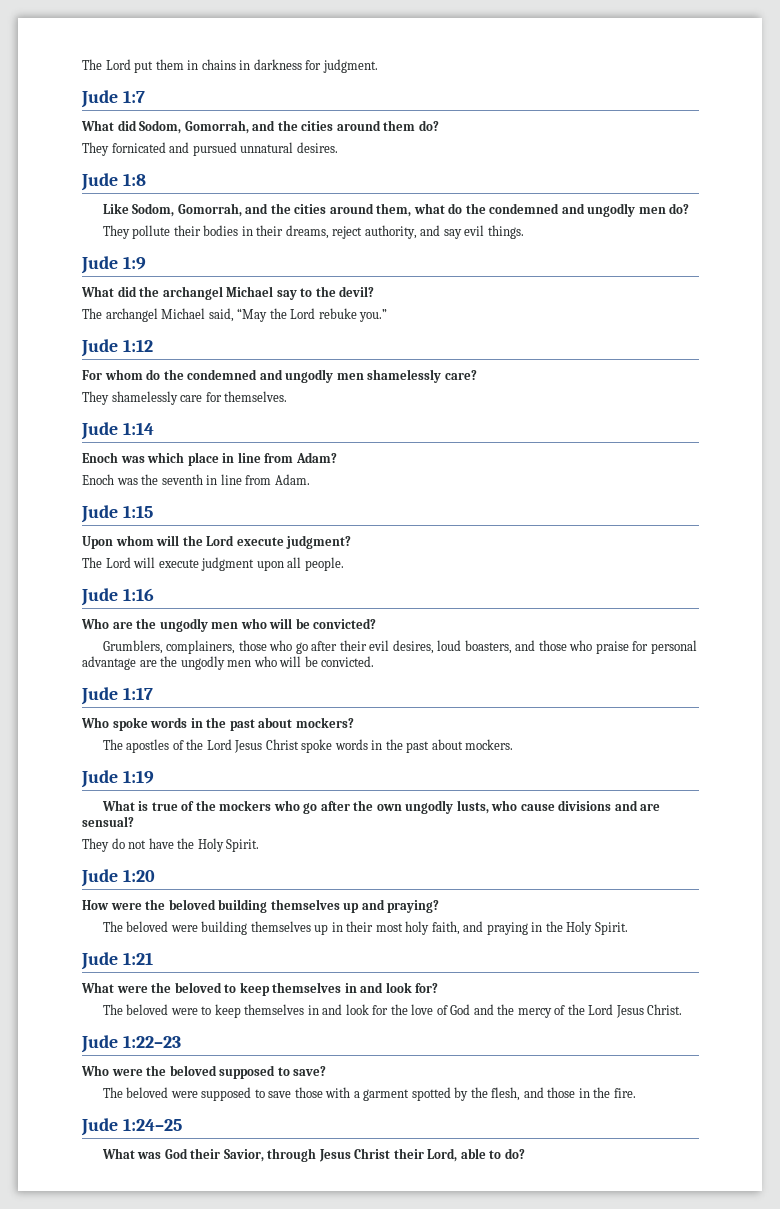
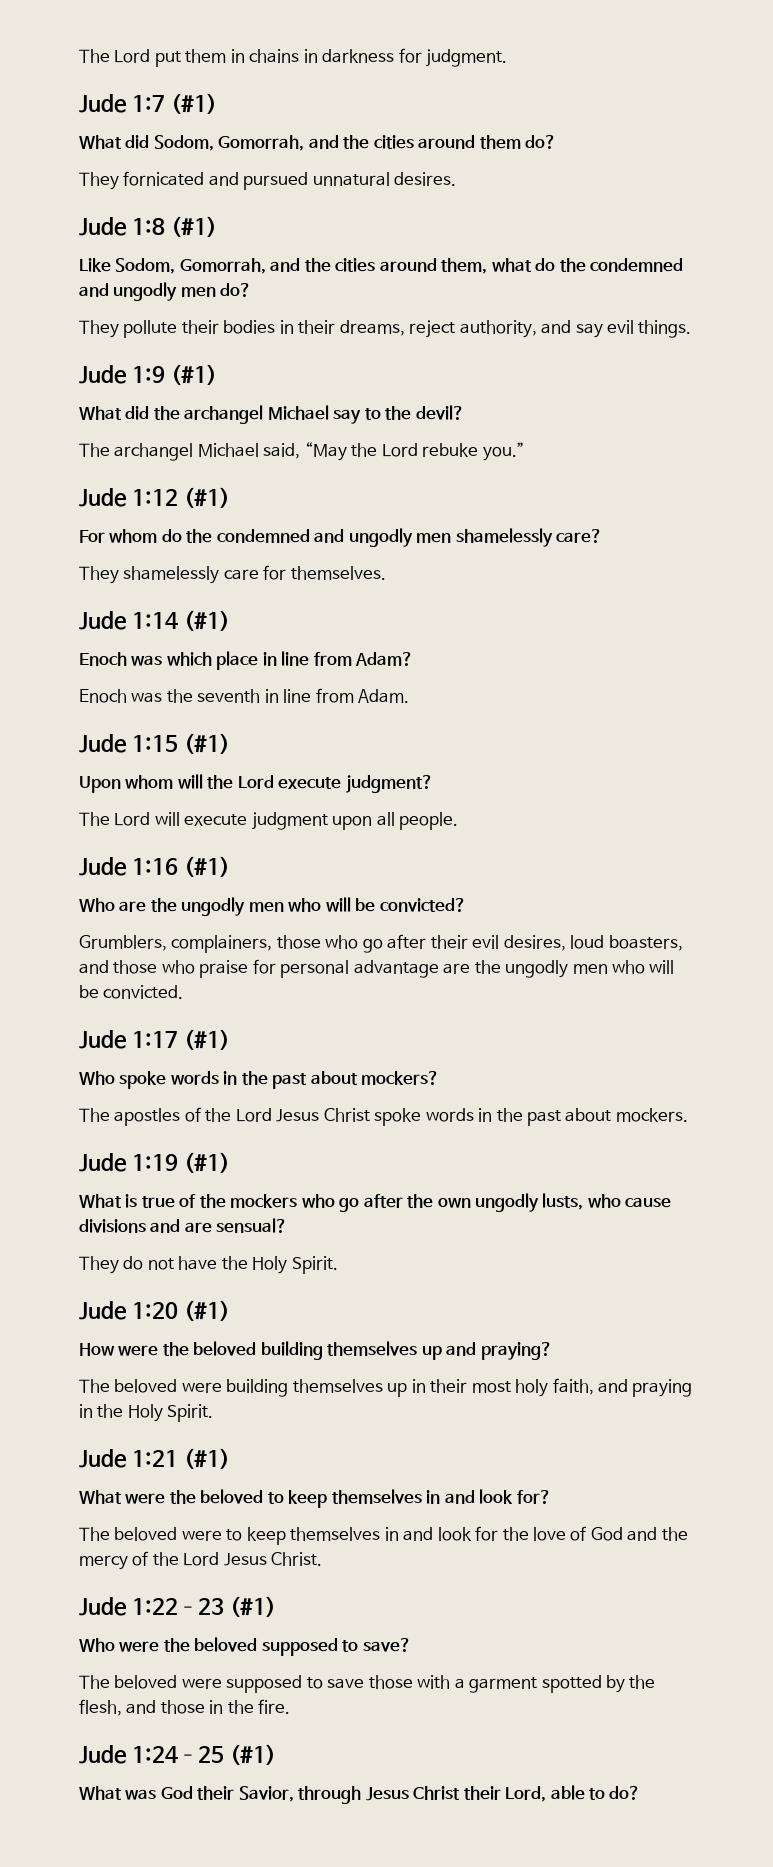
- Jude 1:7
+ Jude 1:7 (#1)
- Jude 1:8
+ Jude 1:8 (#1)
- Jude 1:9
+ Jude 1:9 (#1)
- Jude 1:12
+ Jude 1:12 (#1)
- Jude 1:14
+ Jude 1:14 (#1)
- Jude 1:15
+ Jude 1:15 (#1)
- Jude 1:16
+ Jude 1:16 (#1)
- Jude 1:17
+ Jude 1:17 (#1)
- Jude 1:19
+ Jude 1:19 (#1)
- Jude 1:20
+ Jude 1:20 (#1)
- Jude 1:21
+ Jude 1:21 (#1)
- Jude 1:22–23
+ Jude 1:22–23 (#1)
- Jude 1:24–25
+ Jude 1:24–25 (#1)

